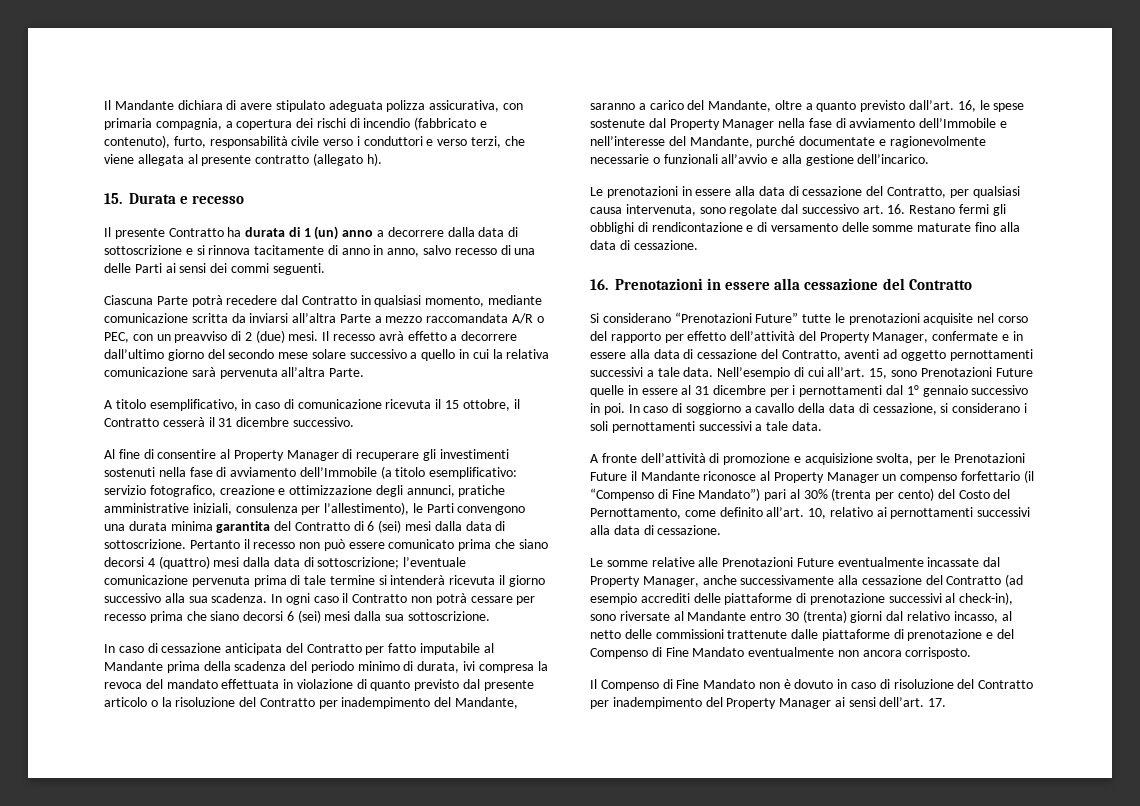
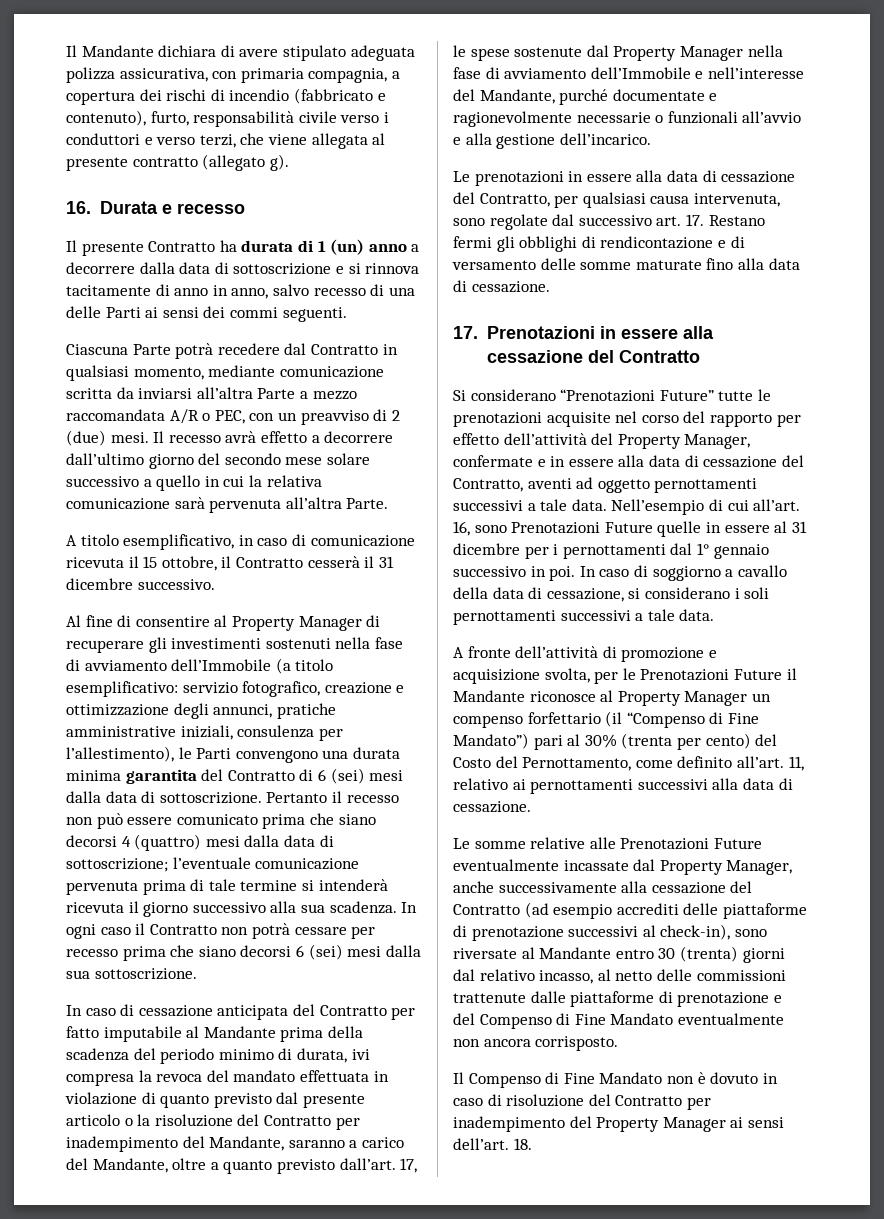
- Il Mandante dichiara di avere stipulato adeguata polizza assicurativa, con primaria compagnia, a copertura dei rischi di incendio (fabbricato e contenuto), furto, responsabilità civile verso i conduttori e verso terzi, che viene allegata al presente contratto (allegato h).
- 15. Durata e recesso
+ Il Mandante dichiara di avere stipulato adeguata polizza assicurativa, con primaria compagnia, a copertura dei rischi di incendio (fabbricato e contenuto), furto, responsabilità civile verso i conduttori e verso terzi, che viene allegata al presente contratto (allegato g).
+ 16. Durata e recesso
- 16, le spese sostenute dal Property Manager nella fase di avviamento dell’Immobile e nell’interesse del Mandante, purché documentate e ragionevolmente necessarie o funzionali all’avvio e alla gestione dell’incarico.
+ 17, le spese sostenute dal Property Manager nella fase di avviamento dell’Immobile e nell’interesse del Mandante, purché documentate e ragionevolmente necessarie o funzionali all’avvio e alla gestione dell’incarico.
- Le prenotazioni in essere alla data di cessazione del Contratto, per qualsiasi causa intervenuta, sono regolate dal successivo art. 16. Restano fermi gli obblighi di rendicontazione e di versamento delle somme maturate fino alla data di cessazione.
+ Le prenotazioni in essere alla data di cessazione del Contratto, per qualsiasi causa intervenuta, sono regolate dal successivo art. 17. Restano fermi gli obblighi di rendicontazione e di versamento delle somme maturate fino alla data di cessazione.
- 16. Prenotazioni in essere alla cessazione del Contratto
+ 17. Prenotazioni in essere alla cessazione del Contratto
- 15, sono Prenotazioni Future quelle in essere al 31 dicembre per i pernottamenti dal 1° gennaio successivo in poi.
+ 16, sono Prenotazioni Future quelle in essere al 31 dicembre per i pernottamenti dal 1° gennaio successivo in poi.
- 10, relativo ai pernottamenti successivi alla data di cessazione.
+ 11, relativo ai pernottamenti successivi alla data di cessazione.
- 17.
+ 18.

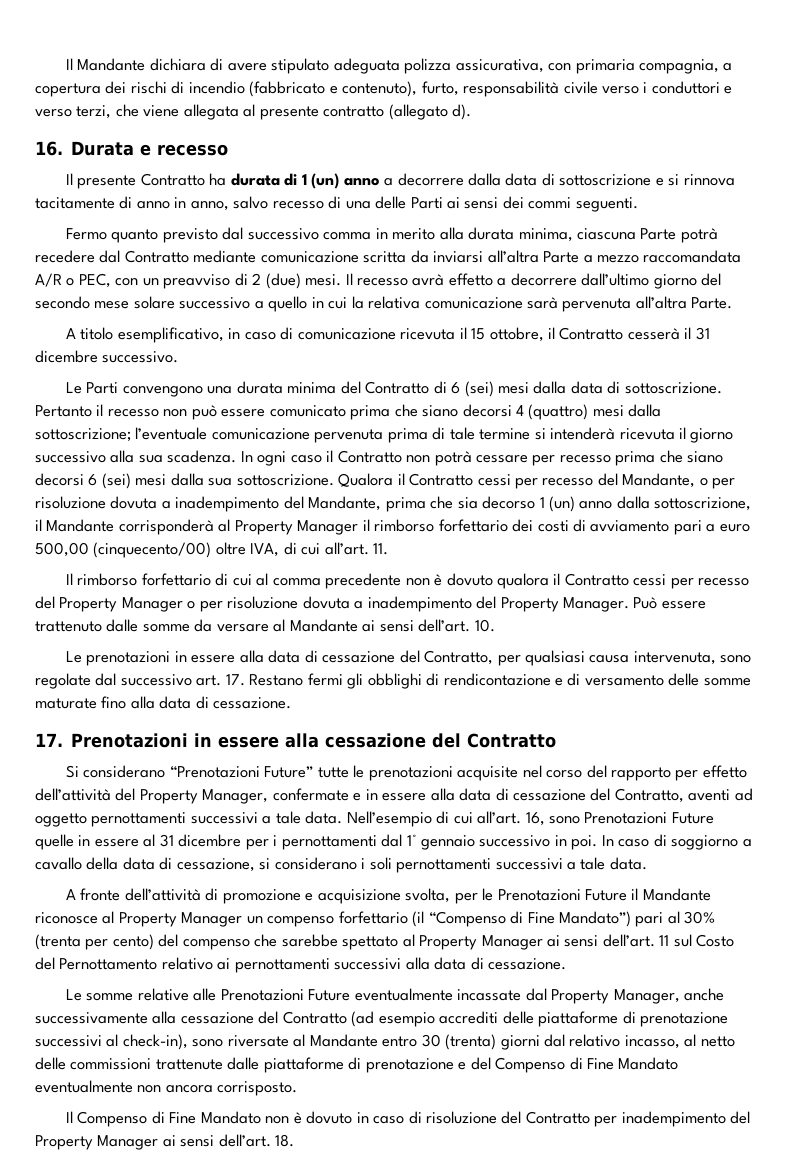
- Il Mandante dichiara di avere stipulato adeguata polizza assicurativa, con primaria compagnia, a copertura dei rischi di incendio (fabbricato e contenuto), furto, responsabilità civile verso i conduttori e verso terzi, che viene allegata al presente contratto (allegato g).
+ Il Mandante dichiara di avere stipulato adeguata polizza assicurativa, con primaria compagnia, a copertura dei rischi di incendio (fabbricato e contenuto), furto, responsabilità civile verso i conduttori e verso terzi, che viene allegata al presente contratto (allegato d).
- Ciascuna Parte potrà recedere dal Contratto in qualsiasi momento, mediante comunicazione scritta da inviarsi all’altra Parte a mezzo raccomandata A/R o PEC, con un preavviso di 2 (due) mesi.
+ Fermo quanto previsto dal successivo comma in merito alla durata minima, ciascuna Parte potrà recedere dal Contratto mediante comunicazione scritta da inviarsi all’altra Parte a mezzo raccomandata A/R o PEC, con un preavviso di 2 (due) mesi.
- Al fine di consentire al Property Manager di recuperare gli investimenti sostenuti nella fase di avviamento dell’Immobile (a titolo esemplificativo: servizio fotografico, creazione e ottimizzazione degli annunci, pratiche amministrative iniziali, consulenza per l’allestimento), le Parti convengono una durata minima garantita del Contratto di 6 (sei) mesi dalla data di sottoscrizione.
+ Le Parti convengono una durata minima del Contratto di 6 (sei) mesi dalla data di sottoscrizione.
- Pertanto il recesso non può essere comunicato prima che siano decorsi 4 (quattro) mesi dalla data di sottoscrizione; l’eventuale comunicazione pervenuta prima di tale termine si intenderà ricevuta il giorno successivo alla sua scadenza.
+ Pertanto il recesso non può essere comunicato prima che siano decorsi 4 (quattro) mesi dalla sottoscrizione; l’eventuale comunicazione pervenuta prima di tale termine si intenderà ricevuta il giorno successivo alla sua scadenza.
- In ogni caso il Contratto non potrà cessare per recesso prima che siano decorsi 6 (sei) mesi dalla sua sottoscrizione.
- In caso di cessazione anticipata del Contratto per fatto imputabile al Mandante prima della scadenza del periodo minimo di durata, ivi compresa la revoca del mandato effettuata in violazione di quanto previsto dal presente articolo o la risoluzione del Contratto per inadempimento del Mandante, saranno a carico del Mandante, oltre a quanto previsto dall’art. 17, le spese sostenute dal Property Manager nella fase di avviamento dell’Immobile e nell’interesse del Mandante, purché documentate e ragionevolmente necessarie o funzionali all’avvio e alla gestione dell’incarico.
+ In ogni caso il Contratto non potrà cessare per recesso prima che siano decorsi 6 (sei) mesi dalla sua sottoscrizione. Qualora il Contratto cessi per recesso del Mandante, o per risoluzione dovuta a inadempimento del Mandante, prima che sia decorso 1 (un) anno dalla sottoscrizione, il Mandante corrisponderà al Property Manager il rimborso forfettario dei costi di avviamento pari a euro 500,00 (cinquecento/00) oltre IVA, di cui all’art. 11.
+ Il rimborso forfettario di cui al comma precedente non è dovuto qualora il Contratto cessi per recesso del Property Manager o per risoluzione dovuta a inadempimento del Property Manager. Può essere trattenuto dalle somme da versare al Mandante ai sensi dell’art. 10.
- A fronte dell’attività di promozione e acquisizione svolta, per le Prenotazioni Future il Mandante riconosce al Property Manager un compenso forfettario (il “Compenso di Fine Mandato”) pari al 30% (trenta per cento) del Costo del Pernottamento, come definito all’art. 11, relativo ai pernottamenti successivi alla data di cessazione.
+ A fronte dell’attività di promozione e acquisizione svolta, per le Prenotazioni Future il Mandante riconosce al Property Manager un compenso forfettario (il “Compenso di Fine Mandato”) pari al 30% (trenta per cento) del compenso che sarebbe spettato al Property Manager ai sensi dell’art. 11 sul Costo del Pernottamento relativo ai pernottamenti successivi alla data di cessazione.

